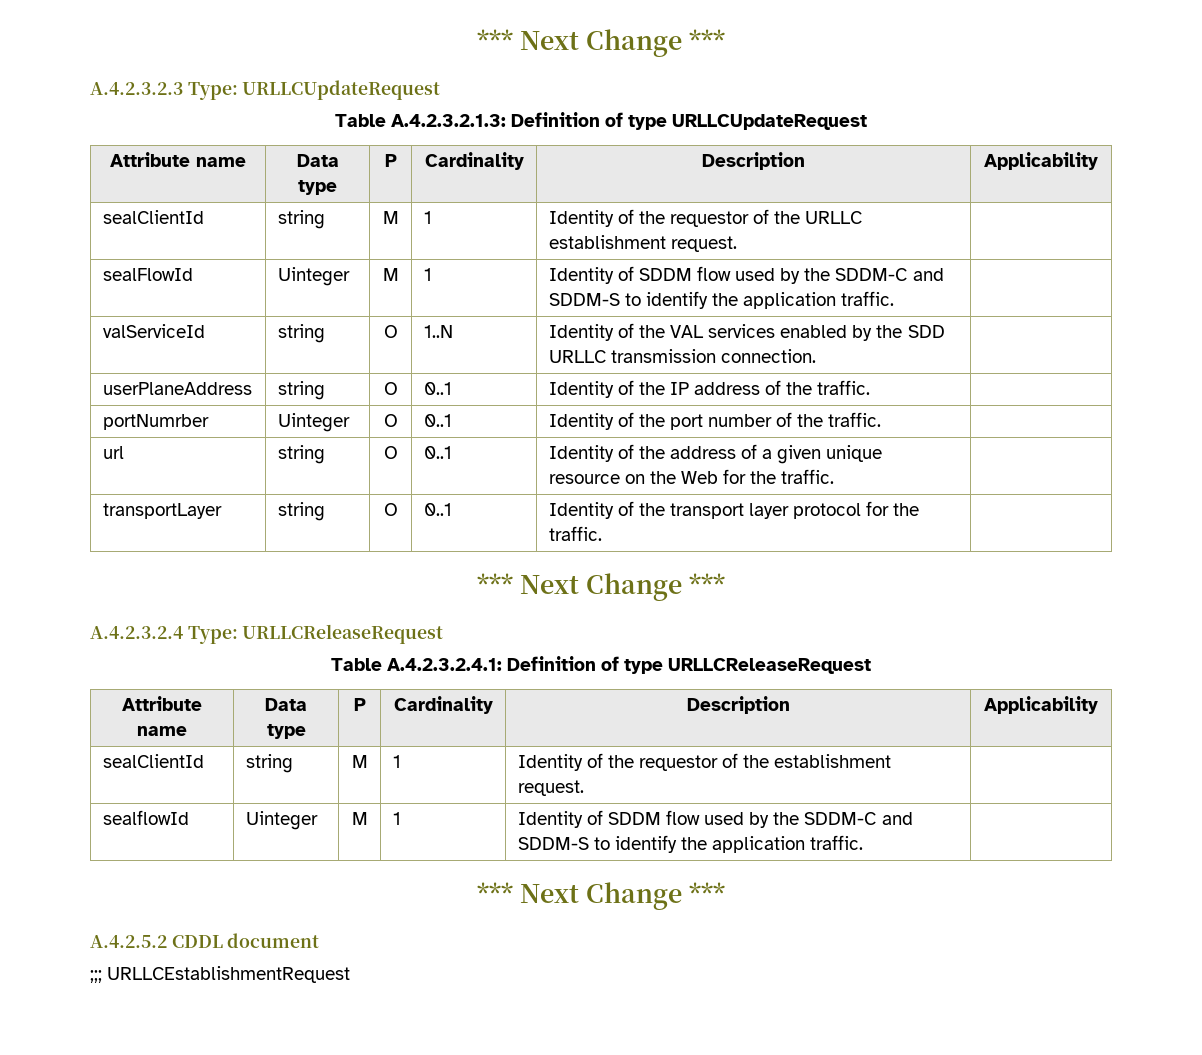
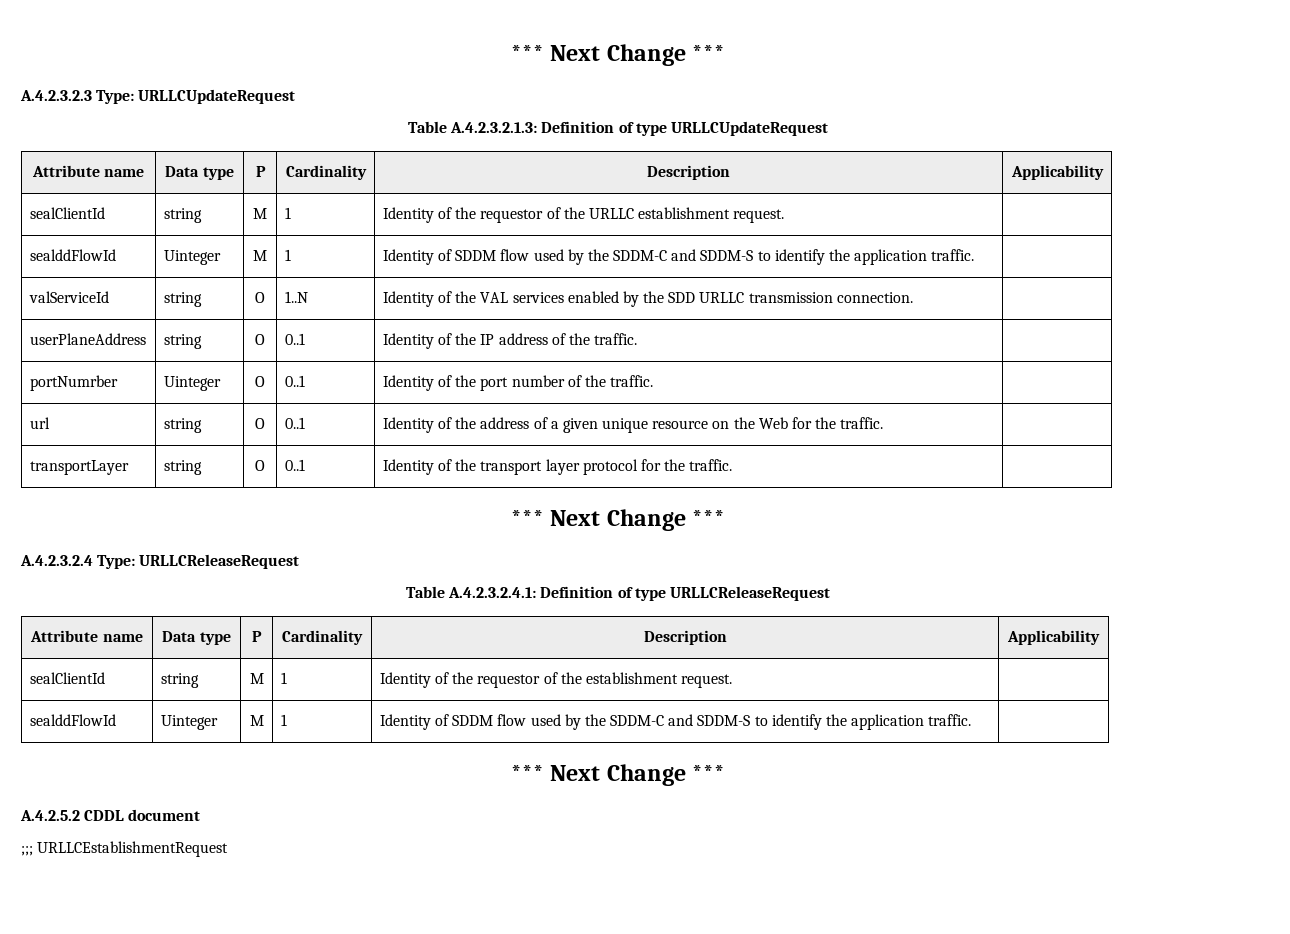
  sealClientId | string | M | 1 | Identity of the requestor of the URLLC establishment request. |
- sealFlowId | Uinteger | M | 1 | Identity of SDDM flow used by the SDDM-C and SDDM-S to identify the application traffic. |
+ sealddFlowId | Uinteger | M | 1 | Identity of SDDM flow used by the SDDM-C and SDDM-S to identify the application traffic. |
  sealClientId | string | M | 1 | Identity of the requestor of the establishment request. |
- sealflowId | Uinteger | M | 1 | Identity of SDDM flow used by the SDDM-C and SDDM-S to identify the application traffic. |
+ sealddFlowId | Uinteger | M | 1 | Identity of SDDM flow used by the SDDM-C and SDDM-S to identify the application traffic. |

